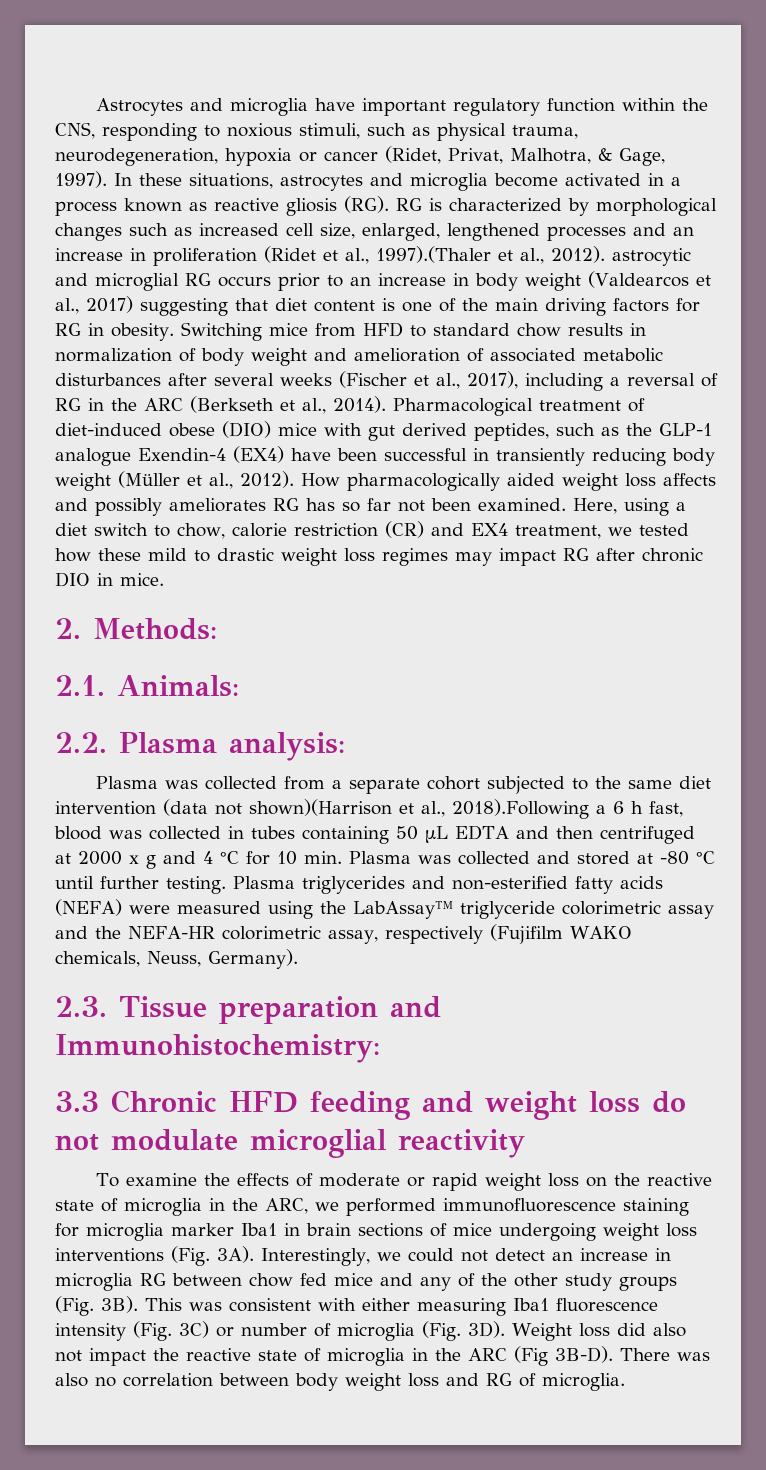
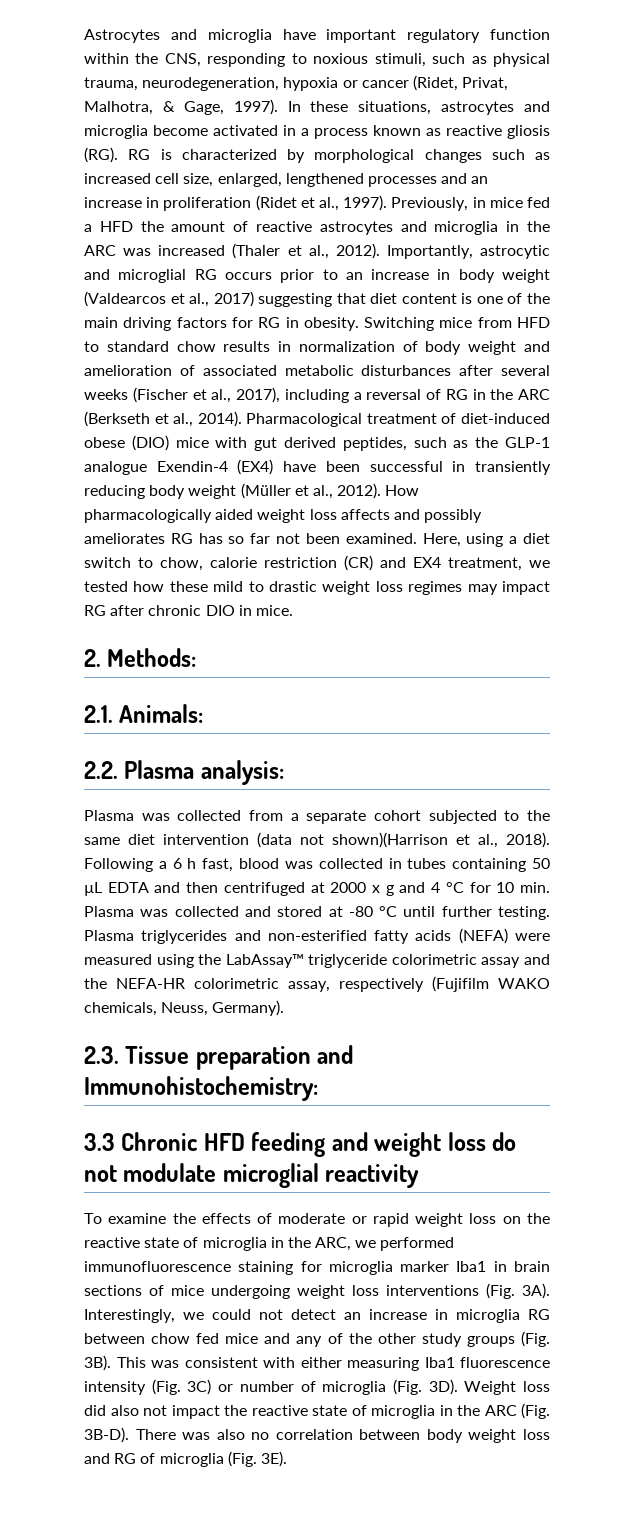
- In these situations, astrocytes and microglia become activated in a process known as reactive gliosis (RG). RG is characterized by morphological changes such as increased cell size, enlarged, lengthened processes and an increase in proliferation (Ridet et al., 1997).(Thaler et al., 2012). astrocytic and microglial RG occurs prior to an increase in body weight (Valdearcos et al., 2017) suggesting that diet content is one of the main driving factors for RG in obesity.
+ In these situations, astrocytes and microglia become activated in a process known as reactive gliosis (RG). RG is characterized by morphological changes such as increased cell size, enlarged, lengthened processes and an increase in proliferation (Ridet et al., 1997). Previously, in mice fed a HFD the amount of reactive astrocytes and microglia in the ARC was increased (Thaler et al., 2012). Importantly, astrocytic and microglial RG occurs prior to an increase in body weight (Valdearcos et al., 2017) suggesting that diet content is one of the main driving factors for RG in obesity.
- Plasma was collected from a separate cohort subjected to the same diet intervention (data not shown)(Harrison et al., 2018).Following a 6 h fast, blood was collected in tubes containing 50 µL EDTA and then centrifuged at 2000 x g and 4 °C for 10 min. Plasma was collected and stored at -80 °C until further testing.
+ Plasma was collected from a separate cohort subjected to the same diet intervention (data not shown)(Harrison et al., 2018). Following a 6 h fast, blood was collected in tubes containing 50 µL EDTA and then centrifuged at 2000 x g and 4 °C for 10 min. Plasma was collected and stored at -80 °C until further testing.
- Weight loss did also not impact the reactive state of microglia in the ARC (Fig 3B-D).
+ Weight loss did also not impact the reactive state of microglia in the ARC (Fig. 3B-D).
- There was also no correlation between body weight loss and RG of microglia.
+ There was also no correlation between body weight loss and RG of microglia (Fig. 3E).

